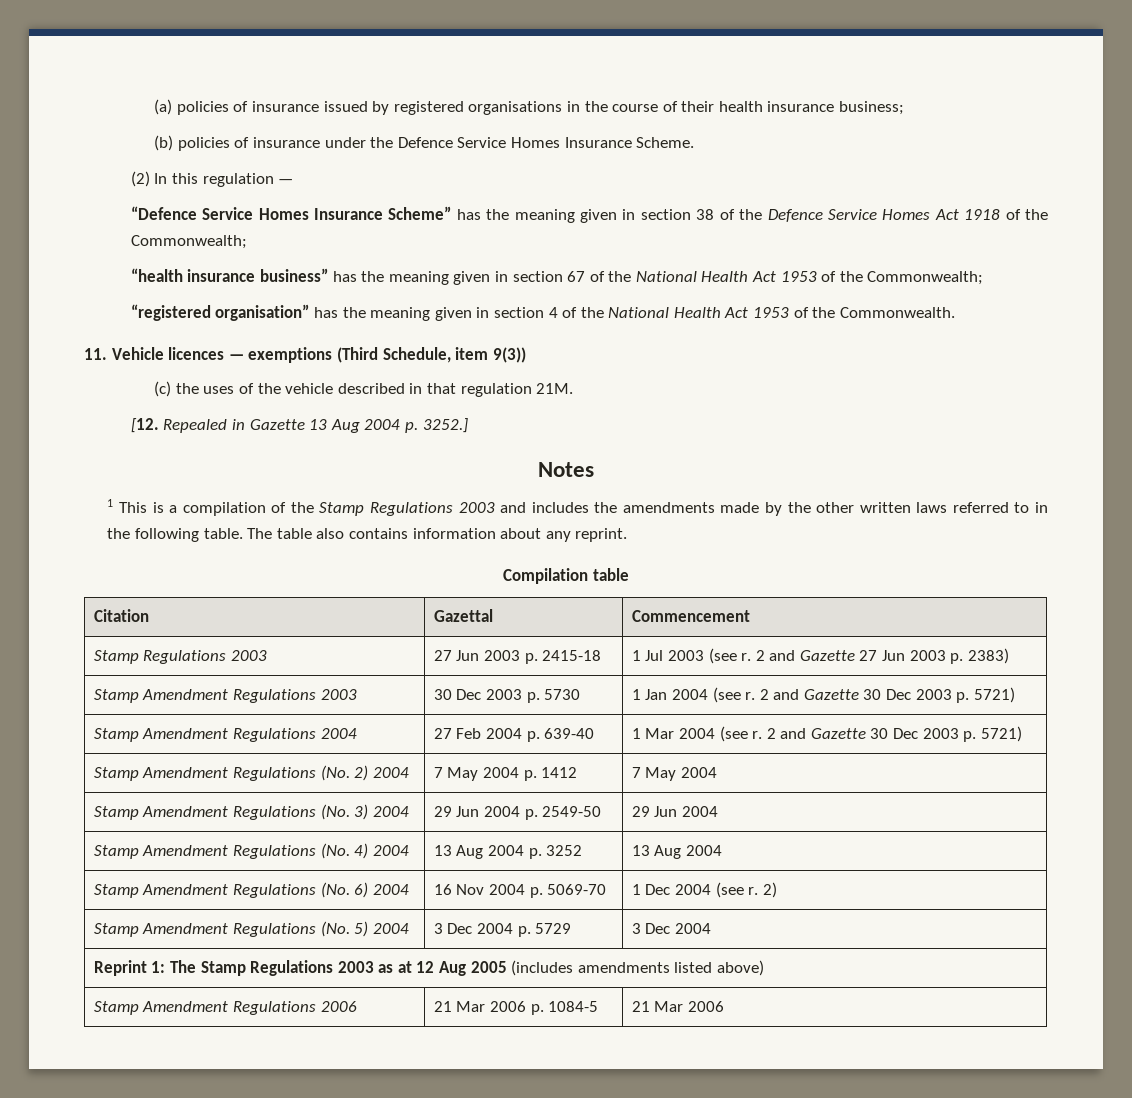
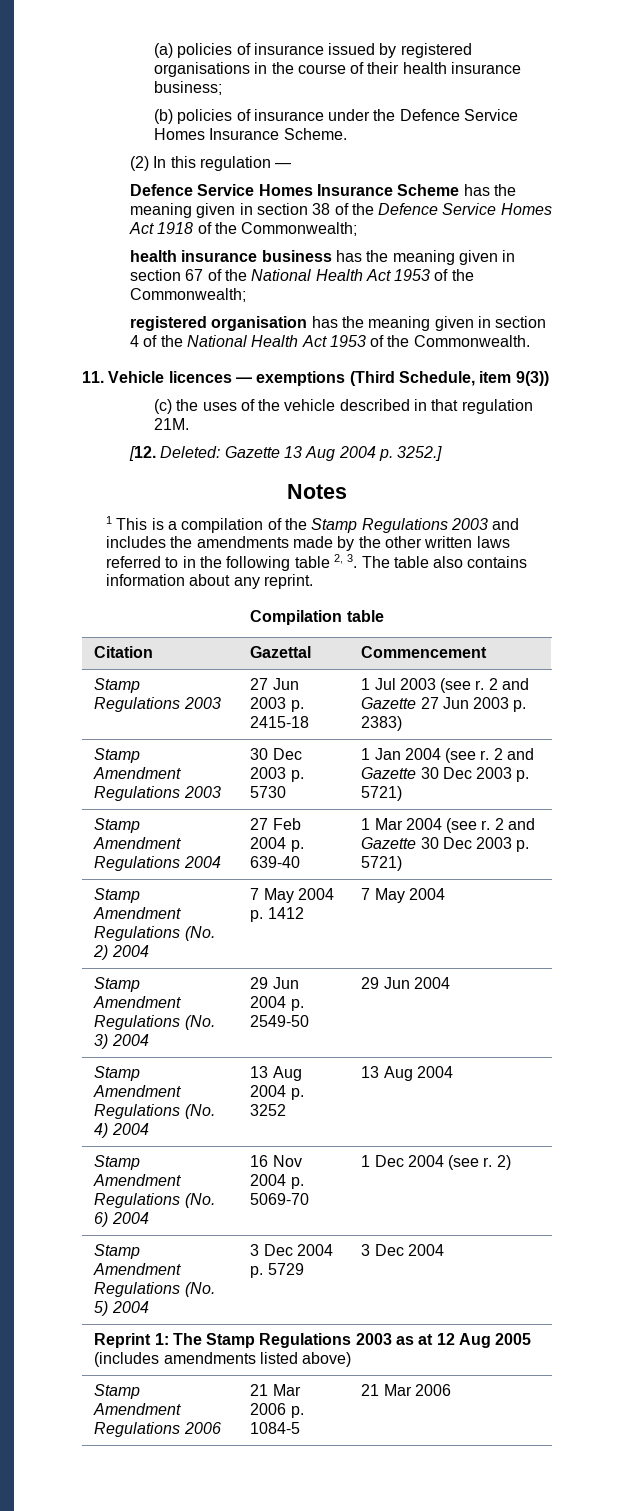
- “Defence Service Homes Insurance Scheme” has the meaning given in section 38 of the Defence Service Homes Act 1918 of the Commonwealth;
+ Defence Service Homes Insurance Scheme has the meaning given in section 38 of the Defence Service Homes Act 1918 of the Commonwealth;
- “health insurance business” has the meaning given in section 67 of the National Health Act 1953 of the Commonwealth;
+ health insurance business has the meaning given in section 67 of the National Health Act 1953 of the Commonwealth;
- “registered organisation” has the meaning given in section 4 of the National Health Act 1953 of the Commonwealth.
+ registered organisation has the meaning given in section 4 of the National Health Act 1953 of the Commonwealth.
- [12. Repealed in Gazette 13 Aug 2004 p. 3252.]
+ [12. Deleted: Gazette 13 Aug 2004 p. 3252.]
- 1 This is a compilation of the Stamp Regulations 2003 and includes the amendments made by the other written laws referred to in the following table. The table also contains information about any reprint.
+ 1 This is a compilation of the Stamp Regulations 2003 and includes the amendments made by the other written laws referred to in the following table 2, 3. The table also contains information about any reprint.

